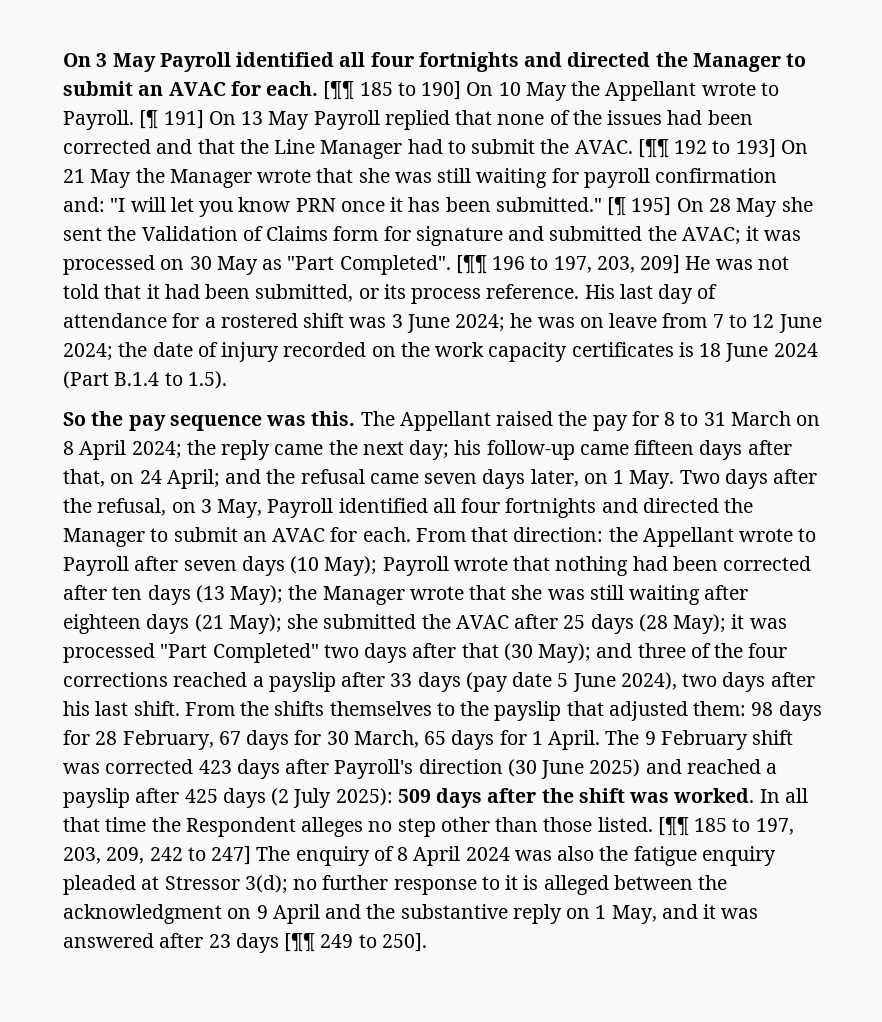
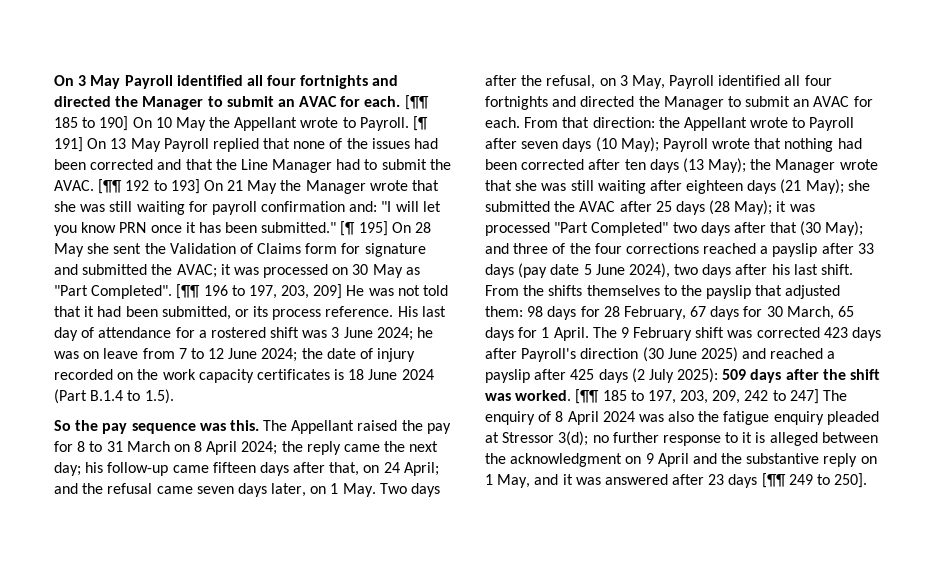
- In all that time the Respondent alleges no step other than those listed.

